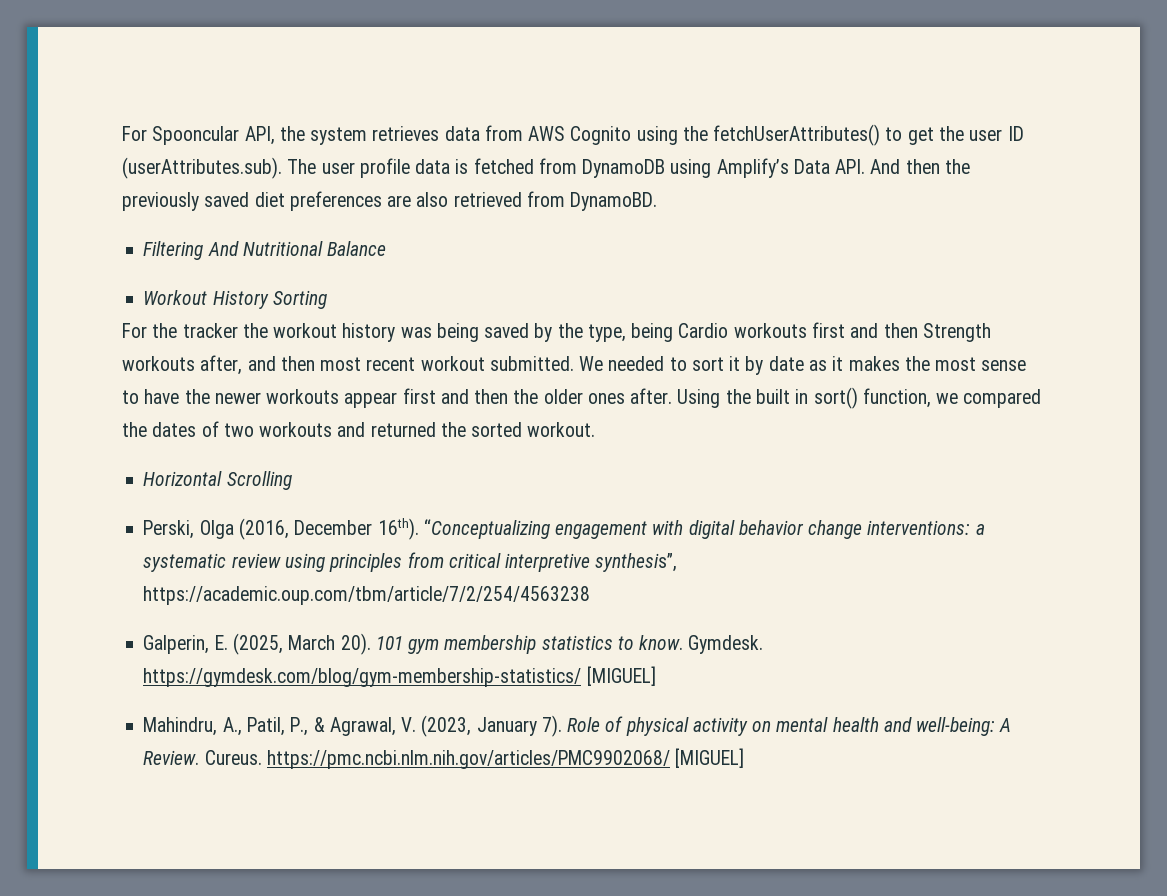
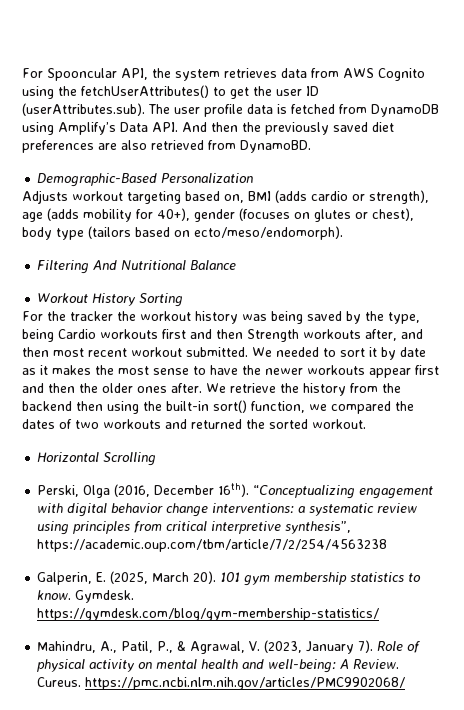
+ Demographic-Based Personalization
+ Adjusts workout targeting based on, BMI (adds cardio or strength), age (adds mobility for 40+), gender (focuses on glutes or chest), body type (tailors based on ecto/meso/endomorph).
- Using the built in sort() function, we compared the dates of two workouts and returned the sorted workout.
+ We retrieve the history from the backend then using the built-in sort() function, we compared the dates of two workouts and returned the sorted workout.
- Gymdesk. https://gymdesk.com/blog/gym-membership-statistics/ [MIGUEL]
+ Gymdesk. https://gymdesk.com/blog/gym-membership-statistics/
- Cureus. https://pmc.ncbi.nlm.nih.gov/articles/PMC9902068/ [MIGUEL]
+ Cureus. https://pmc.ncbi.nlm.nih.gov/articles/PMC9902068/

